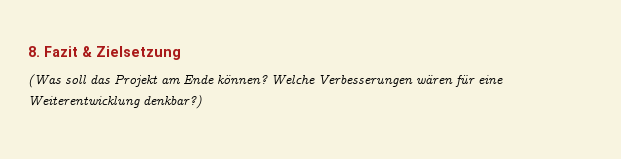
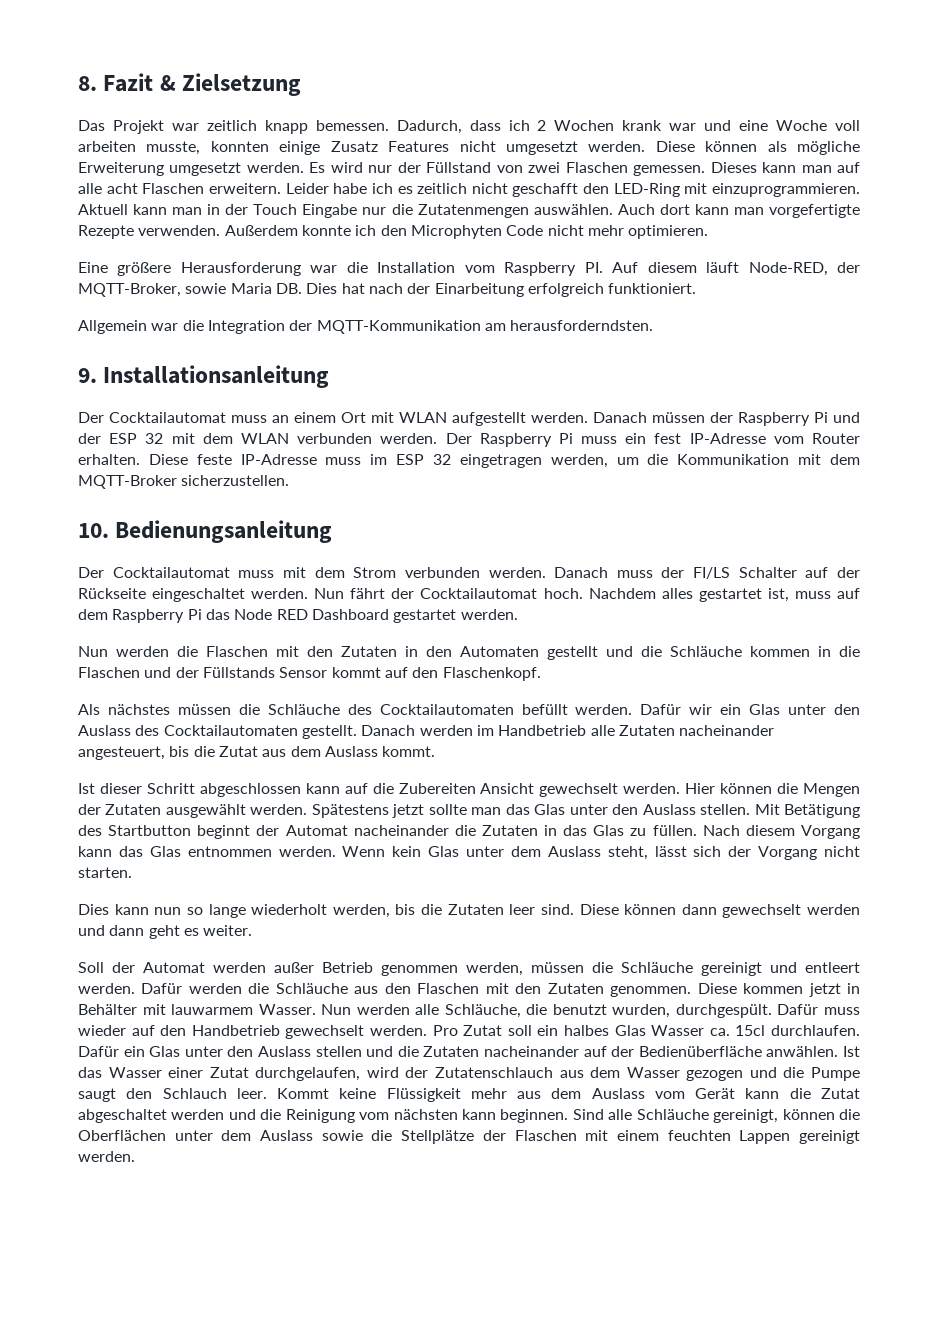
- (Was soll das Projekt am Ende können? Welche Verbesserungen wären für eine Weiterentwicklung denkbar?)
+ Das Projekt war zeitlich knapp bemessen. Dadurch, dass ich 2 Wochen krank war und eine Woche voll arbeiten musste, konnten einige Zusatz Features nicht umgesetzt werden. Diese können als mögliche Erweiterung umgesetzt werden. Es wird nur der Füllstand von zwei Flaschen gemessen. Dieses kann man auf alle acht Flaschen erweitern. Leider habe ich es zeitlich nicht geschafft den LED-Ring mit einzuprogrammieren. Aktuell kann man in der Touch Eingabe nur die Zutatenmengen auswählen. Auch dort kann man vorgefertigte Rezepte verwenden. Außerdem konnte ich den Microphyten Code nicht mehr optimieren.
+ Eine größere Herausforderung war die Installation vom Raspberry PI. Auf diesem läuft Node-RED, der MQTT-Broker, sowie Maria DB. Dies hat nach der Einarbeitung erfolgreich funktioniert.
+ Allgemein war die Integration der MQTT-Kommunikation am herausforderndsten.
+ 9. Installationsanleitung
+ Der Cocktailautomat muss an einem Ort mit WLAN aufgestellt werden. Danach müssen der Raspberry Pi und der ESP 32 mit dem WLAN verbunden werden. Der Raspberry Pi muss ein fest IP-Adresse vom Router erhalten. Diese feste IP-Adresse muss im ESP 32 eingetragen werden, um die Kommunikation mit dem MQTT-Broker sicherzustellen.
+ 10. Bedienungsanleitung
+ Der Cocktailautomat muss mit dem Strom verbunden werden. Danach muss der FI/LS Schalter auf der Rückseite eingeschaltet werden. Nun fährt der Cocktailautomat hoch. Nachdem alles gestartet ist, muss auf dem Raspberry Pi das Node RED Dashboard gestartet werden.
+ Nun werden die Flaschen mit den Zutaten in den Automaten gestellt und die Schläuche kommen in die Flaschen und der Füllstands Sensor kommt auf den Flaschenkopf.
+ Als nächstes müssen die Schläuche des Cocktailautomaten befüllt werden. Dafür wir ein Glas unter den Auslass des Cocktailautomaten gestellt. Danach werden im Handbetrieb alle Zutaten nacheinander angesteuert, bis die Zutat aus dem Auslass kommt.
+ Ist dieser Schritt abgeschlossen kann auf die Zubereiten Ansicht gewechselt werden. Hier können die Mengen der Zutaten ausgewählt werden. Spätestens jetzt sollte man das Glas unter den Auslass stellen. Mit Betätigung des Startbutton beginnt der Automat nacheinander die Zutaten in das Glas zu füllen. Nach diesem Vorgang kann das Glas entnommen werden. Wenn kein Glas unter dem Auslass steht, lässt sich der Vorgang nicht starten.
+ Dies kann nun so lange wiederholt werden, bis die Zutaten leer sind. Diese können dann gewechselt werden und dann geht es weiter.
+ Soll der Automat werden außer Betrieb genommen werden, müssen die Schläuche gereinigt und entleert werden. Dafür werden die Schläuche aus den Flaschen mit den Zutaten genommen. Diese kommen jetzt in Behälter mit lauwarmem Wasser. Nun werden alle Schläuche, die benutzt wurden, durchgespült. Dafür muss wieder auf den Handbetrieb gewechselt werden. Pro Zutat soll ein halbes Glas Wasser ca. 15cl durchlaufen. Dafür ein Glas unter den Auslass stellen und die Zutaten nacheinander auf der Bedienüberfläche anwählen. Ist das Wasser einer Zutat durchgelaufen, wird der Zutatenschlauch aus dem Wasser gezogen und die Pumpe saugt den Schlauch leer. Kommt keine Flüssigkeit mehr aus dem Auslass vom Gerät kann die Zutat abgeschaltet werden und die Reinigung vom nächsten kann beginnen. Sind alle Schläuche gereinigt, können die Oberflächen unter dem Auslass sowie die Stellplätze der Flaschen mit einem feuchten Lappen gereinigt werden.

